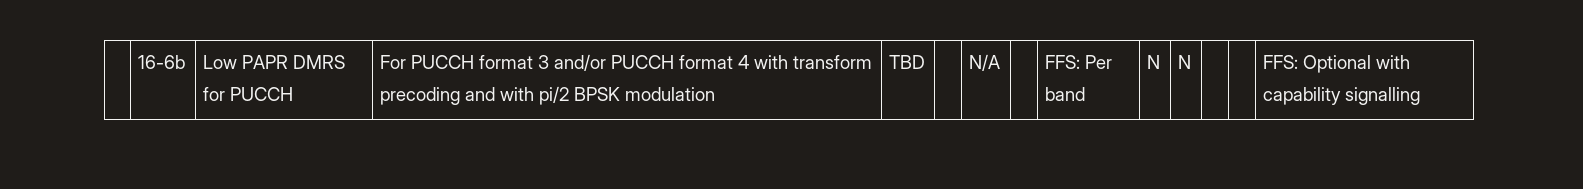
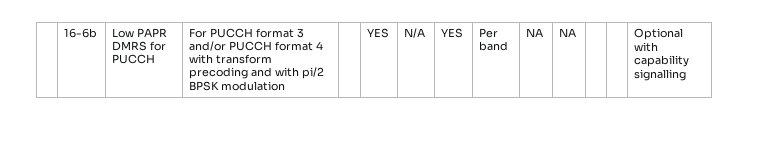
- | 16-6b | Low PAPR DMRS for PUCCH | For PUCCH format 3 and/or PUCCH format 4 with transform precoding and with pi/2 BPSK modulation | TBD | | N/A | | FFS: Per band | N | N | | | FFS: Optional with capability signalling
+ | 16-6b | Low PAPR DMRS for PUCCH | For PUCCH format 3 and/or PUCCH format 4 with transform precoding and with pi/2 BPSK modulation | | YES | N/A | YES | Per band | NA | NA | | | Optional with capability signalling

